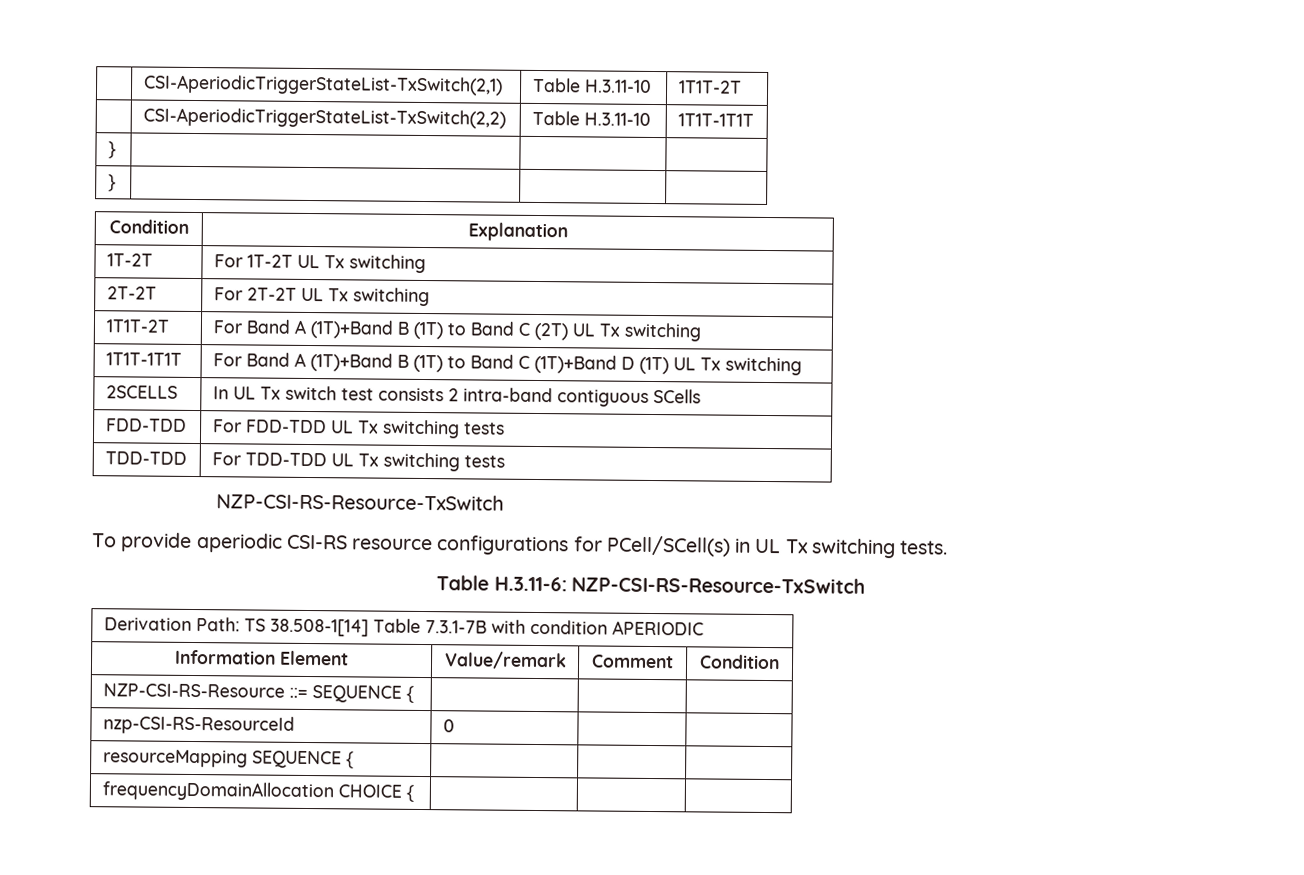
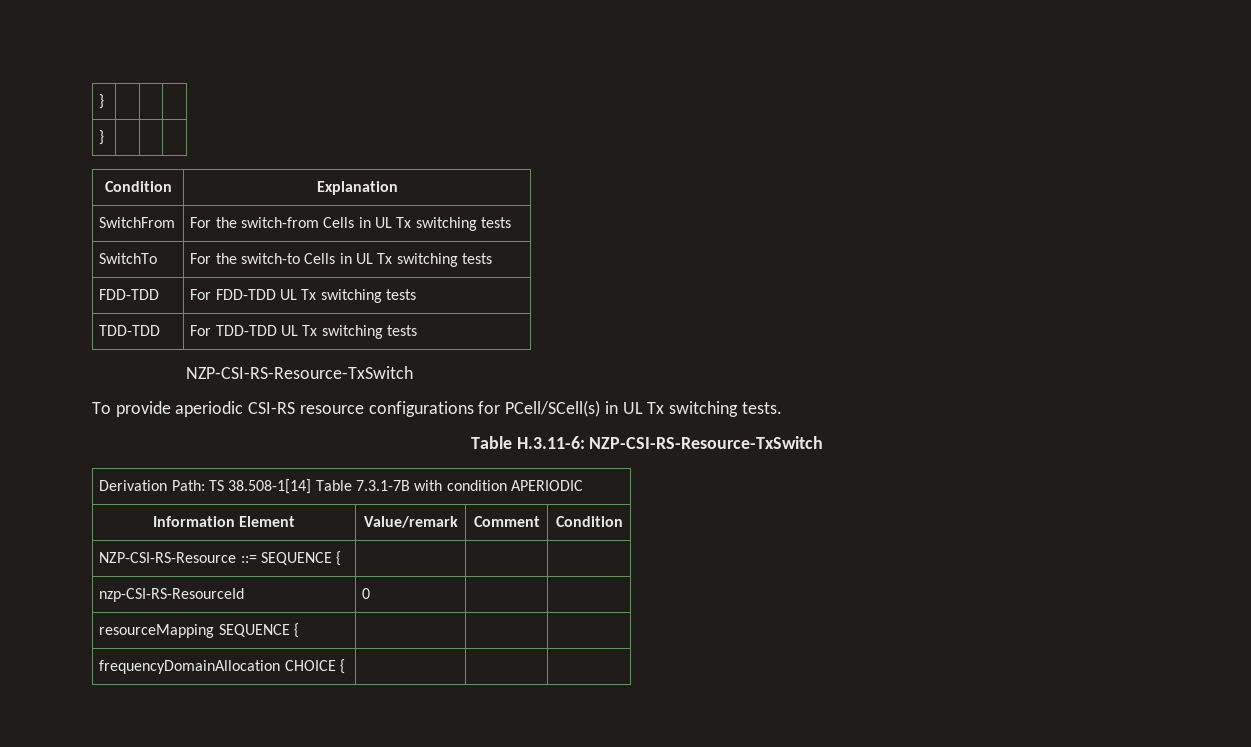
- | CSI-AperiodicTriggerStateList-TxSwitch(2,1) | Table H.3.11-10 | 1T1T-2T
- | CSI-AperiodicTriggerStateList-TxSwitch(2,2) | Table H.3.11-10 | 1T1T-1T1T
- 1T-2T | For 1T-2T UL Tx switching
- 2T-2T | For 2T-2T UL Tx switching
- 1T1T-2T | For Band A (1T)+Band B (1T) to Band C (2T) UL Tx switching
- 1T1T-1T1T | For Band A (1T)+Band B (1T) to Band C (1T)+Band D (1T) UL Tx switching
- 2SCELLS | In UL Tx switch test consists 2 intra-band contiguous SCells
+ SwitchFrom | For the switch-from Cells in UL Tx switching tests
+ SwitchTo | For the switch-to Cells in UL Tx switching tests

